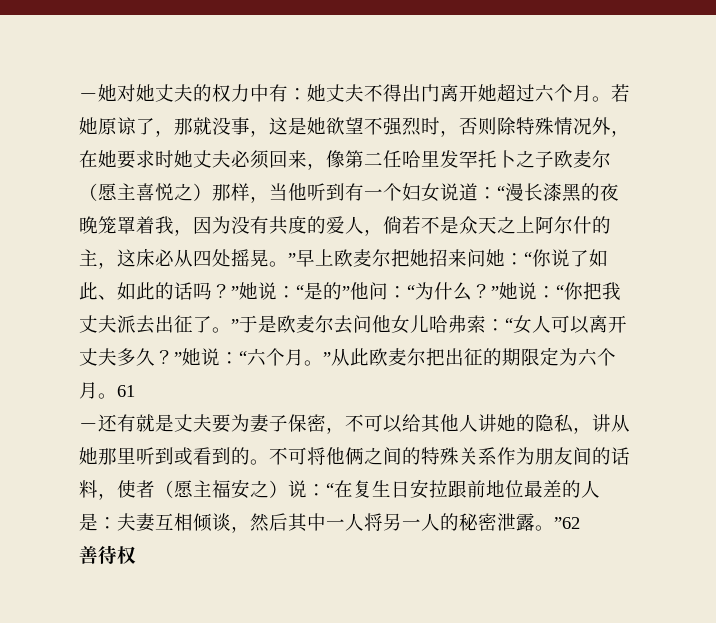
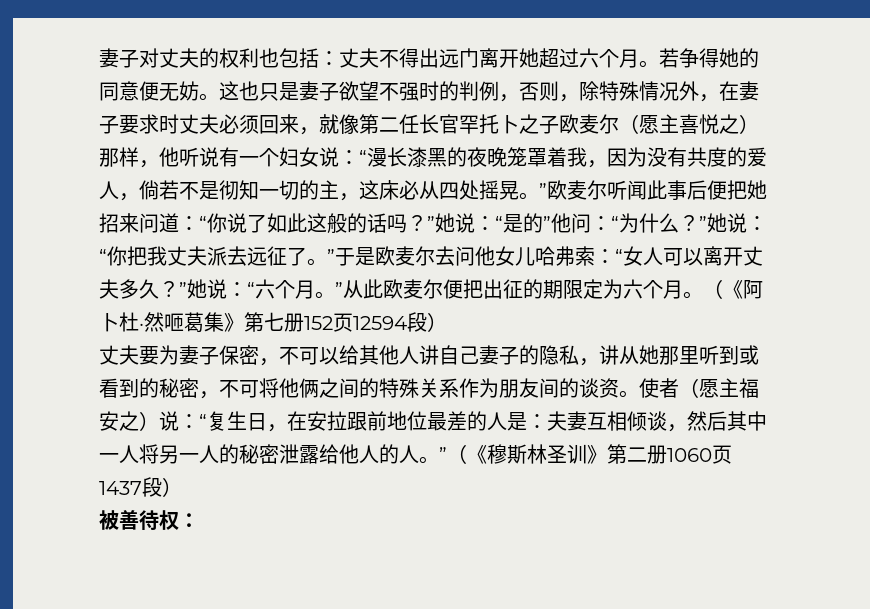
- －她对她丈夫的权力中有：她丈夫不得出门离开她超过六个月。
+ 妻子对丈夫的权利也包括：丈夫不得出远门离开她超过六个月。
- 若她原谅了，那就没事，这是她欲望不强烈时，否则除特殊情况外，在她要求时她丈夫必须回来，像第二任哈里发罕托卜之子欧麦尔（愿主喜悦之）那样，当他听到有一个妇女说道：
+ 若争得她的同意便无妨。这也只是妻子欲望不强时的判例，否则，除特殊情况外，在妻子要求时丈夫必须回来，就像第二任长官罕托卜之子欧麦尔（愿主喜悦之）那样，他听说有一个妇女说：
- “漫长漆黑的夜晚笼罩着我，因为没有共度的爱人，倘若不是众天之上阿尔什的主，这床必从四处摇晃。”早上欧麦尔把她招来问她：
+ “漫长漆黑的夜晚笼罩着我，因为没有共度的爱人，倘若不是彻知一切的主，这床必从四处摇晃。”欧麦尔听闻此事后便把她招来问道：
- “你说了如此、如此的话吗？”她说：
+ “你说了如此这般的话吗？”她说：
- “你把我丈夫派去出征了。”于是欧麦尔去问他女儿哈弗索：
+ “你把我丈夫派去远征了。”于是欧麦尔去问他女儿哈弗索：
- “六个月。”从此欧麦尔把出征的期限定为六个月。
+ “六个月。”从此欧麦尔便把出征的期限定为六个月。
- 61
- －还有就是丈夫要为妻子保密，不可以给其他人讲她的隐私，讲从她那里听到或看到的。不可将他俩之间的特殊关系作为朋友间的话料，使者（愿主福安之）说：“在复生日安拉跟前地位最差的人是：夫妻互相倾谈，然后其中一人将另一人的秘密泄露。”62
- 善待权
+ （《阿卜杜·然咂葛集》第七册152页12594段）
+ 丈夫要为妻子保密，不可以给其他人讲自己妻子的隐私，讲从她那里听到或看到的秘密，不可将他俩之间的特殊关系作为朋友间的谈资。使者（愿主福安之）说：“复生日，在安拉跟前地位最差的人是：夫妻互相倾谈，然后其中一人将另一人的秘密泄露给他人的人。”（《穆斯林圣训》第二册1060页1437段）
+ 被善待权：

